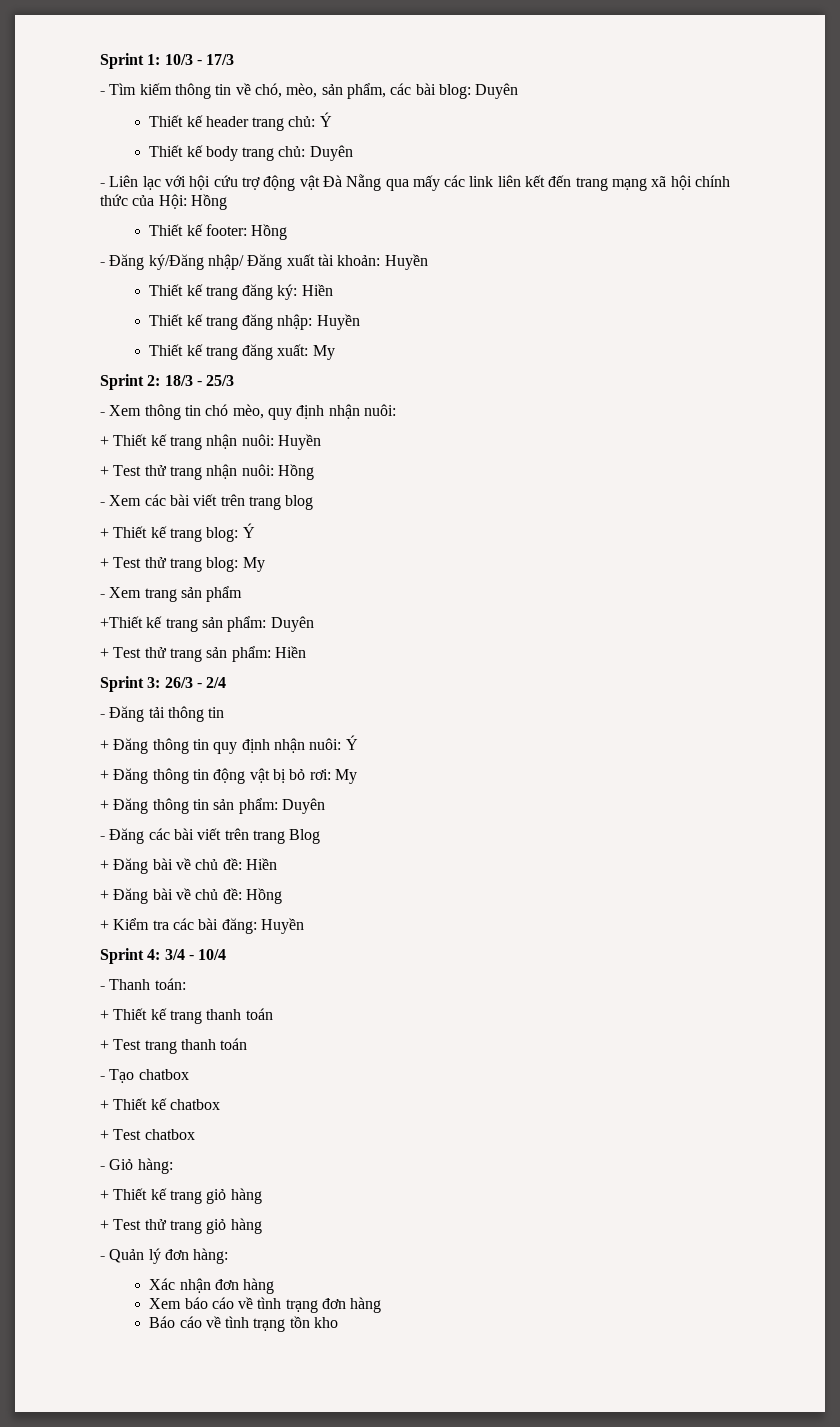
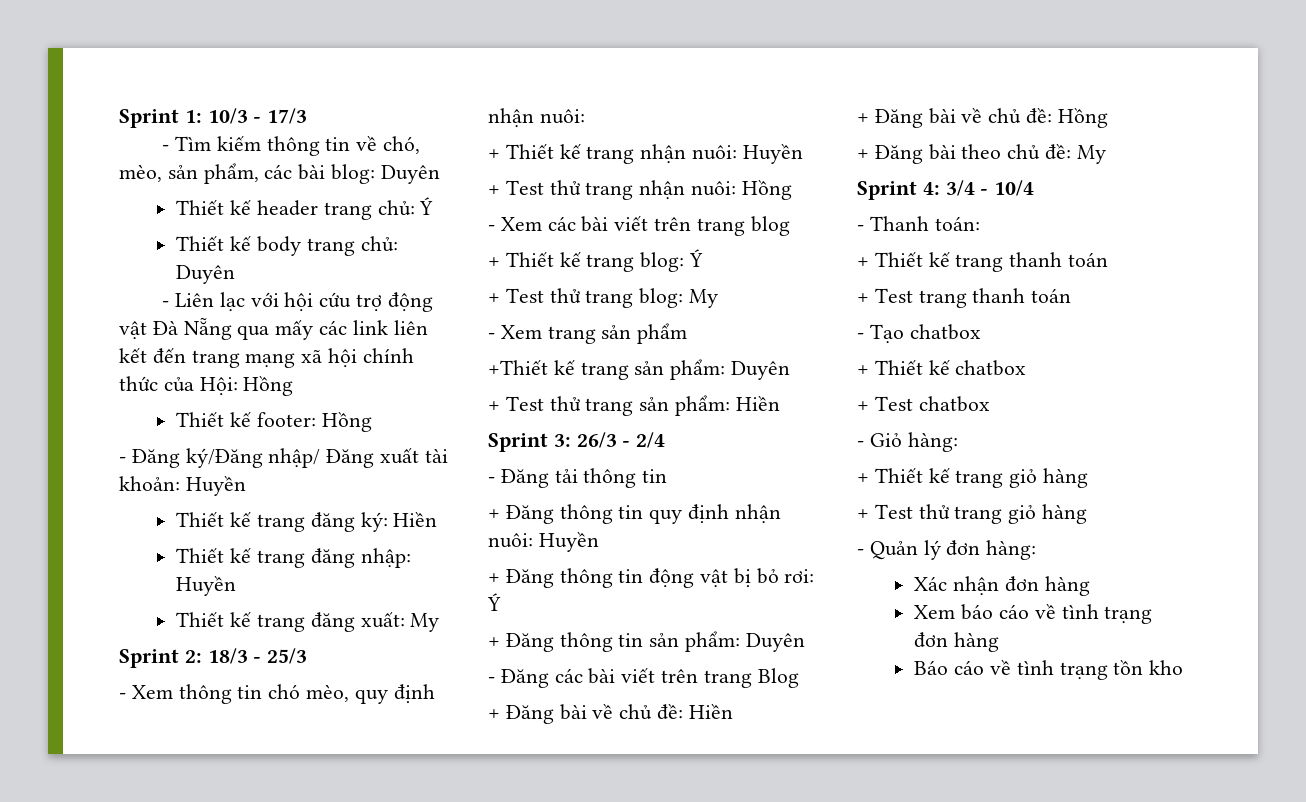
- + Đăng thông tin quy định nhận nuôi: Ý
+ + Đăng thông tin quy định nhận nuôi: Huyền
- + Đăng thông tin động vật bị bỏ rơi: My
+ + Đăng thông tin động vật bị bỏ rơi: Ý
- + Kiểm tra các bài đăng: Huyền
+ + Đăng bài theo chủ đề: My

